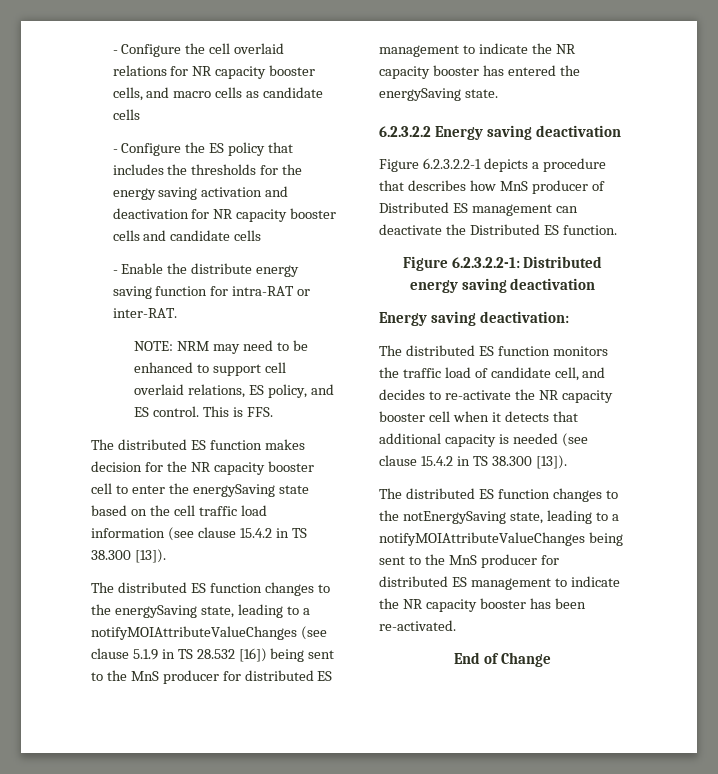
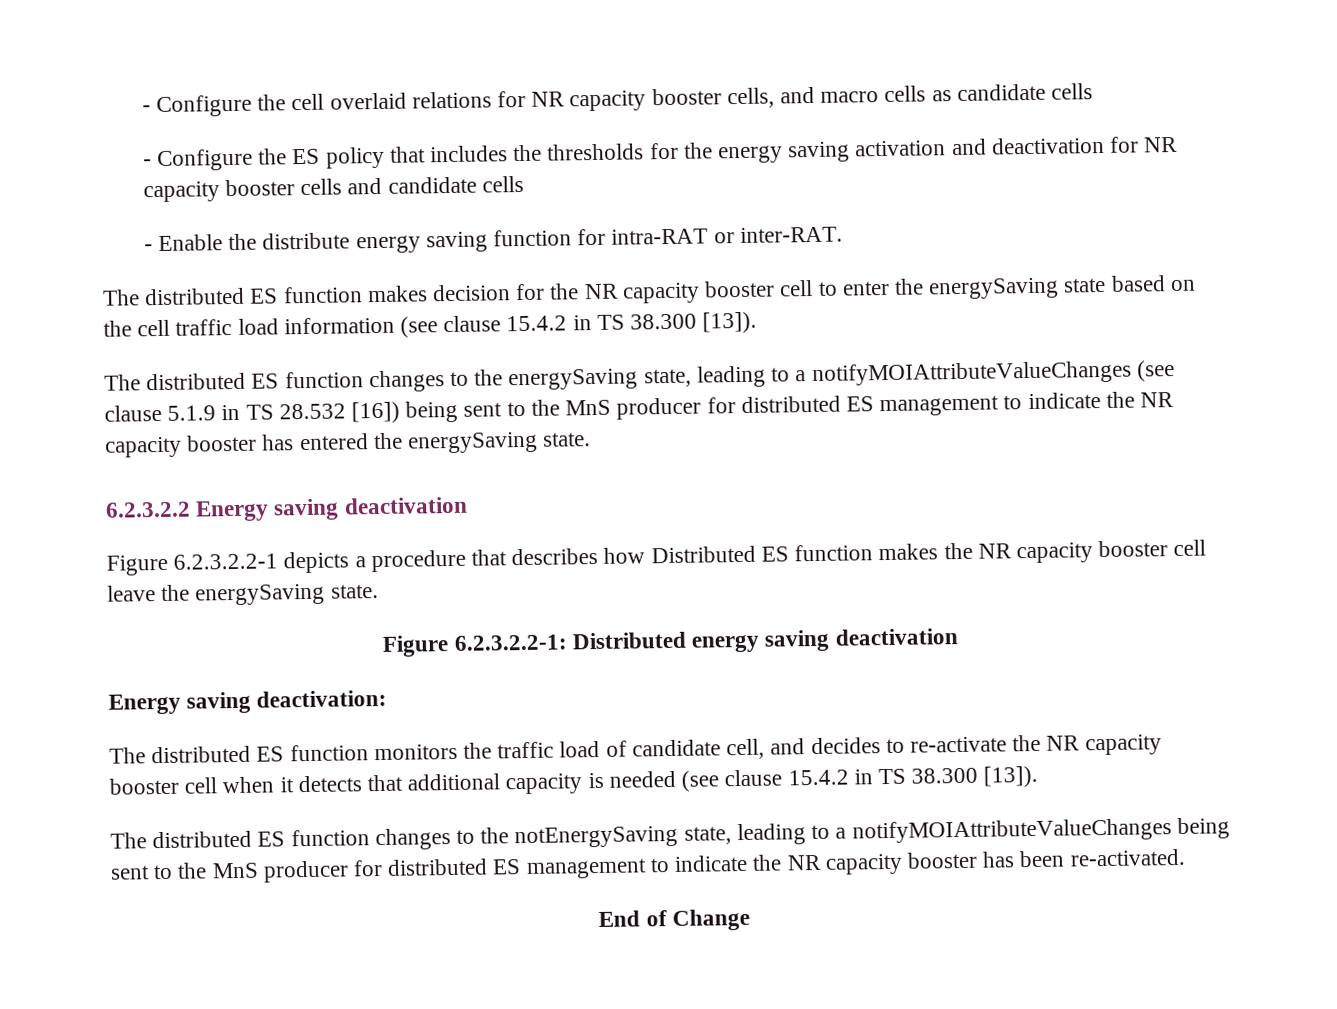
- NOTE: NRM may need to be enhanced to support cell overlaid relations, ES policy, and ES control. This is FFS.
- Figure 6.2.3.2.2-1 depicts a procedure that describes how MnS producer of Distributed ES management can deactivate the Distributed ES function.
+ Figure 6.2.3.2.2-1 depicts a procedure that describes how Distributed ES function makes the NR capacity booster cell leave the energySaving state.

